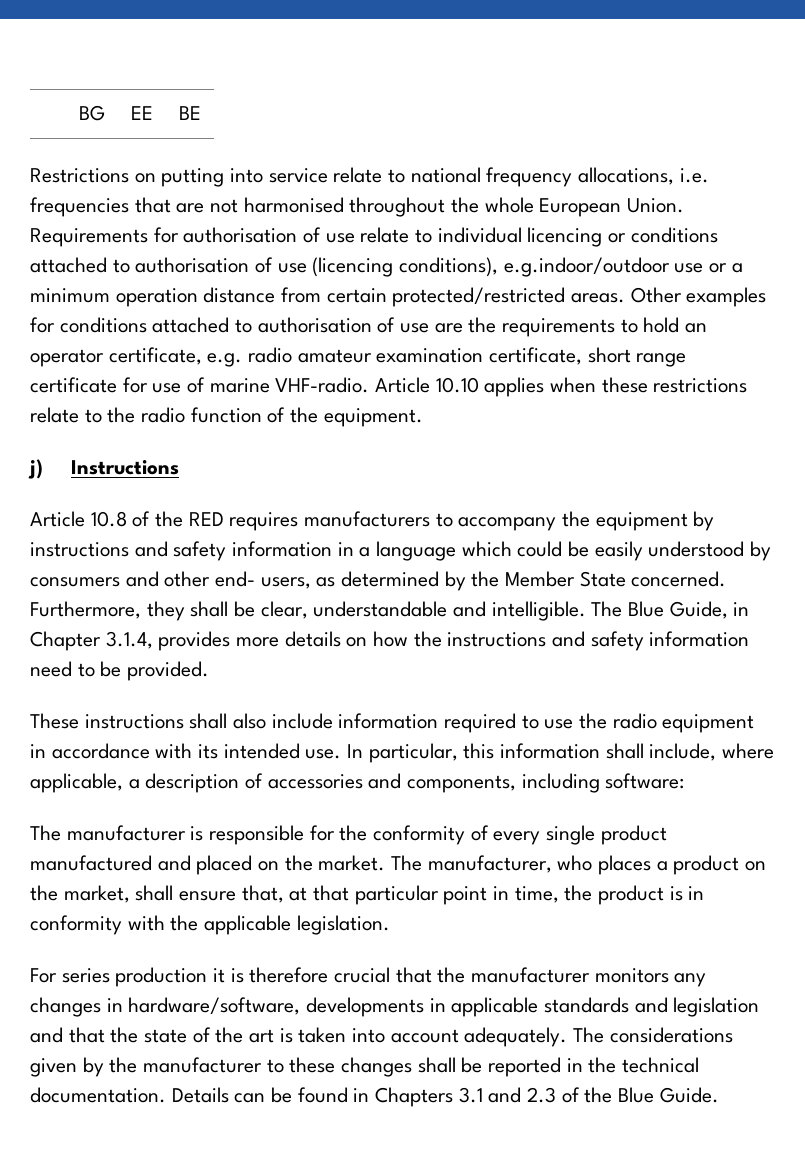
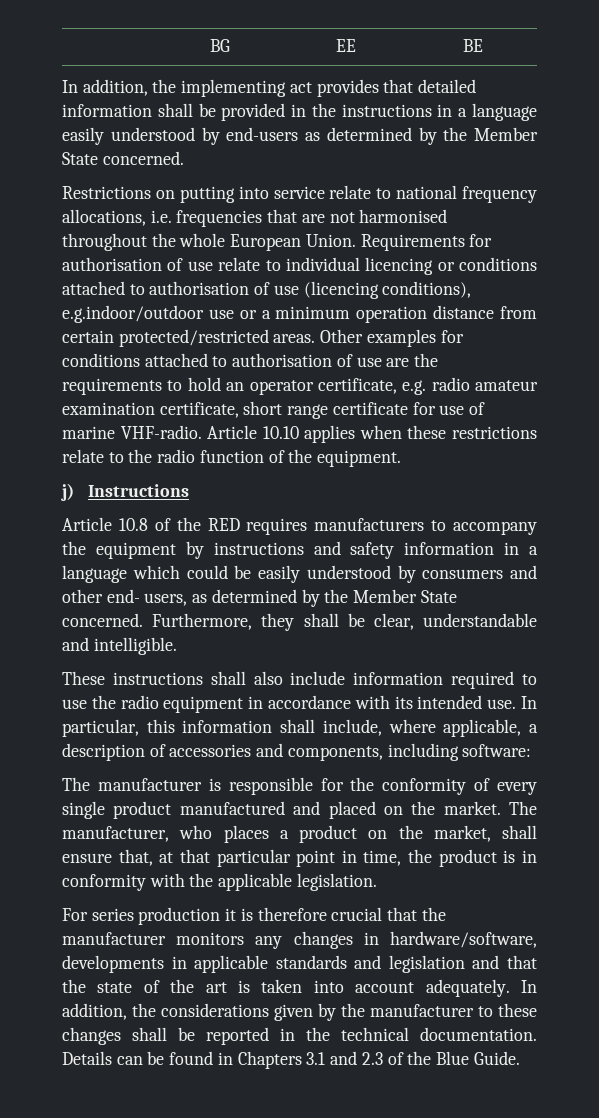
+ In addition, the implementing act provides that detailed information shall be provided in the instructions in a language easily understood by end-users as determined by the Member State concerned.
- The Blue Guide, in Chapter 3.1.4, provides more details on how the instructions and safety information need to be provided.
- The considerations given by the manufacturer to these changes shall be reported in the technical documentation.
+ In addition, the considerations given by the manufacturer to these changes shall be reported in the technical documentation.

